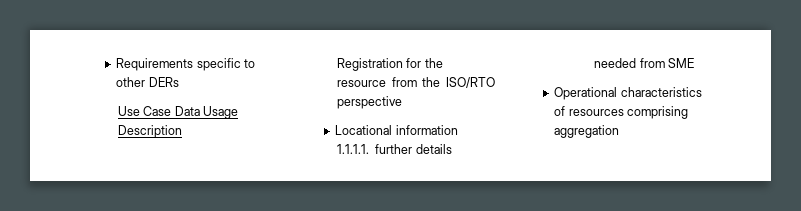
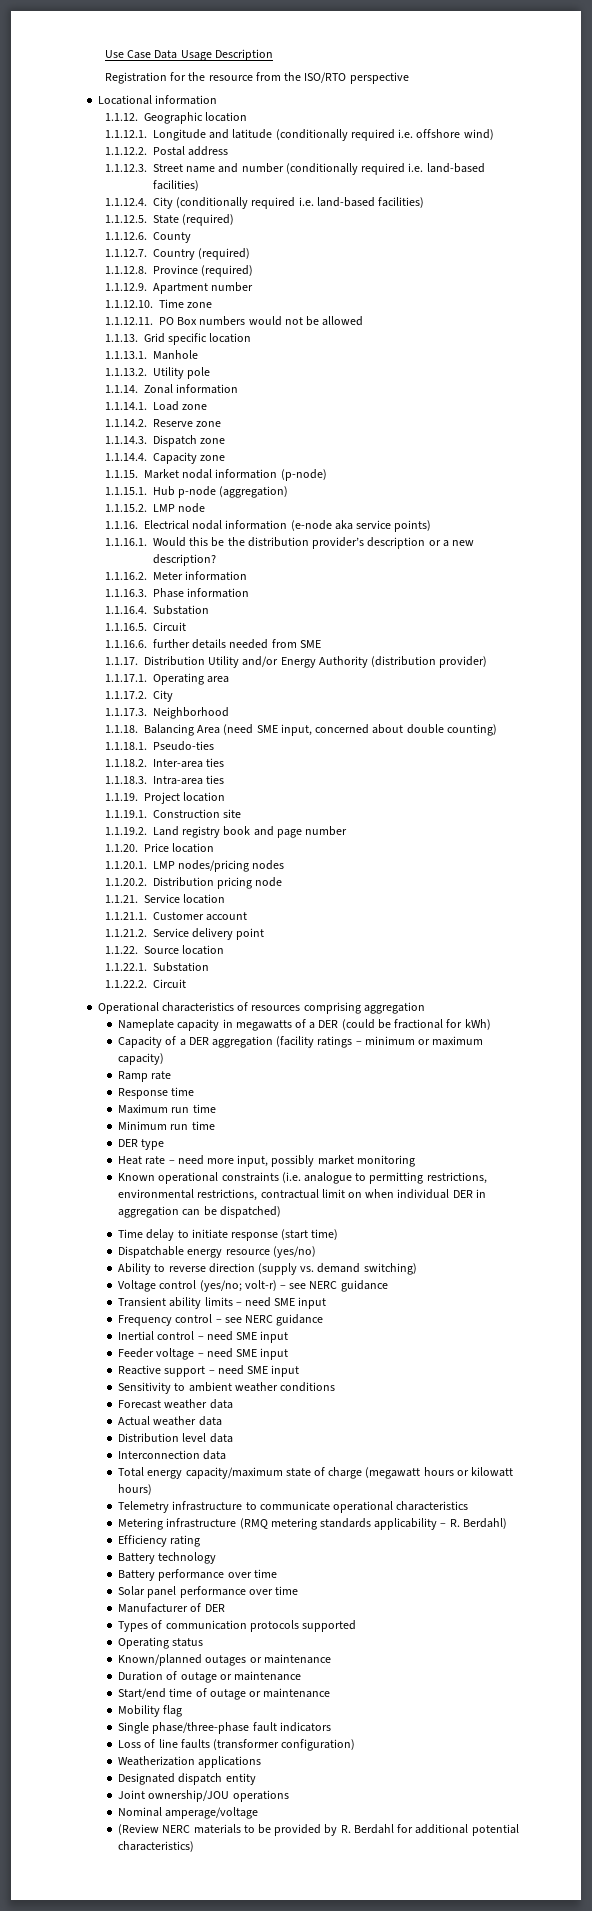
- Requirements specific to other DERs
- 1.1.1.1. further details needed from SME
+ 1.1.12. Geographic location
+ 1.1.12.1. Longitude and latitude (conditionally required i.e. offshore wind)
+ 1.1.12.2. Postal address
+ 1.1.12.3. Street name and number (conditionally required i.e. land-based facilities)
+ 1.1.12.4. City (conditionally required i.e. land-based facilities)
+ 1.1.12.5. State (required)
+ 1.1.12.6. County
+ 1.1.12.7. Country (required)
+ 1.1.12.8. Province (required)
+ 1.1.12.9. Apartment number
+ 1.1.12.10. Time zone
+ 1.1.12.11. PO Box numbers would not be allowed
+ 1.1.13. Grid specific location
+ 1.1.13.1. Manhole
+ 1.1.13.2. Utility pole
+ 1.1.14. Zonal information
+ 1.1.14.1. Load zone
+ 1.1.14.2. Reserve zone
+ 1.1.14.3. Dispatch zone
+ 1.1.14.4. Capacity zone
+ 1.1.15. Market nodal information (p-node)
+ 1.1.15.1. Hub p-node (aggregation)
+ 1.1.15.2. LMP node
+ 1.1.16. Electrical nodal information (e-node aka service points)
+ 1.1.16.1. Would this be the distribution provider’s description or a new description?
+ 1.1.16.2. Meter information
+ 1.1.16.3. Phase information
+ 1.1.16.4. Substation
+ 1.1.16.5. Circuit
+ 1.1.16.6. further details needed from SME
+ 1.1.17. Distribution Utility and/or Energy Authority (distribution provider)
+ 1.1.17.1. Operating area
+ 1.1.17.2. City
+ 1.1.17.3. Neighborhood
+ 1.1.18. Balancing Area (need SME input, concerned about double counting)
+ 1.1.18.1. Pseudo-ties
+ 1.1.18.2. Inter-area ties
+ 1.1.18.3. Intra-area ties
+ 1.1.19. Project location
+ 1.1.19.1. Construction site
+ 1.1.19.2. Land registry book and page number
+ 1.1.20. Price location
+ 1.1.20.1. LMP nodes/pricing nodes
+ 1.1.20.2. Distribution pricing node
+ 1.1.21. Service location
+ 1.1.21.1. Customer account
+ 1.1.21.2. Service delivery point
+ 1.1.22. Source location
+ 1.1.22.1. Substation
+ 1.1.22.2. Circuit
+ Nameplate capacity in megawatts of a DER (could be fractional for kWh)
+ Capacity of a DER aggregation (facility ratings – minimum or maximum capacity)
+ Ramp rate
+ Response time
+ Maximum run time
+ Minimum run time
+ DER type
+ Heat rate – need more input, possibly market monitoring
+ Known operational constraints (i.e. analogue to permitting restrictions, environmental restrictions, contractual limit on when individual DER in aggregation can be dispatched)
+ Time delay to initiate response (start time)
+ Dispatchable energy resource (yes/no)
+ Ability to reverse direction (supply vs. demand switching)
+ Voltage control (yes/no; volt-r) – see NERC guidance
+ Transient ability limits – need SME input
+ Frequency control – see NERC guidance
+ Inertial control – need SME input
+ Feeder voltage – need SME input
+ Reactive support – need SME input
+ Sensitivity to ambient weather conditions
+ Forecast weather data
+ Actual weather data
+ Distribution level data
+ Interconnection data
+ Total energy capacity/maximum state of charge (megawatt hours or kilowatt hours)
+ Telemetry infrastructure to communicate operational characteristics
+ Metering infrastructure (RMQ metering standards applicability – R. Berdahl)
+ Efficiency rating
+ Battery technology
+ Battery performance over time
+ Solar panel performance over time
+ Manufacturer of DER
+ Types of communication protocols supported
+ Operating status
+ Known/planned outages or maintenance
+ Duration of outage or maintenance
+ Start/end time of outage or maintenance
+ Mobility flag
+ Single phase/three-phase fault indicators
+ Loss of line faults (transformer configuration)
+ Weatherization applications
+ Designated dispatch entity
+ Joint ownership/JOU operations
+ Nominal amperage/voltage
+ (Review NERC materials to be provided by R. Berdahl for additional potential characteristics)

